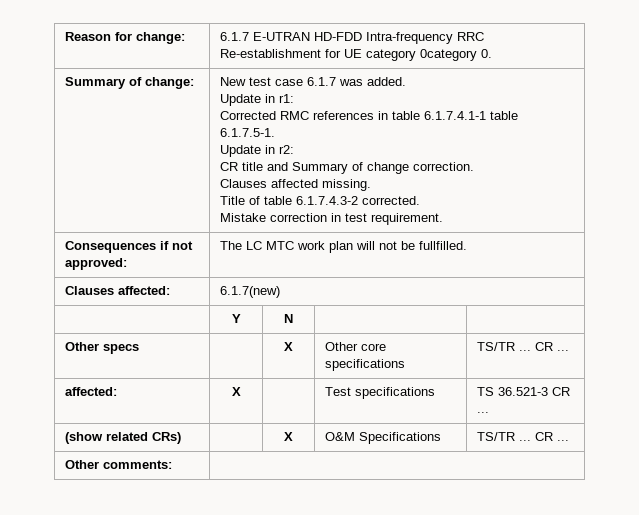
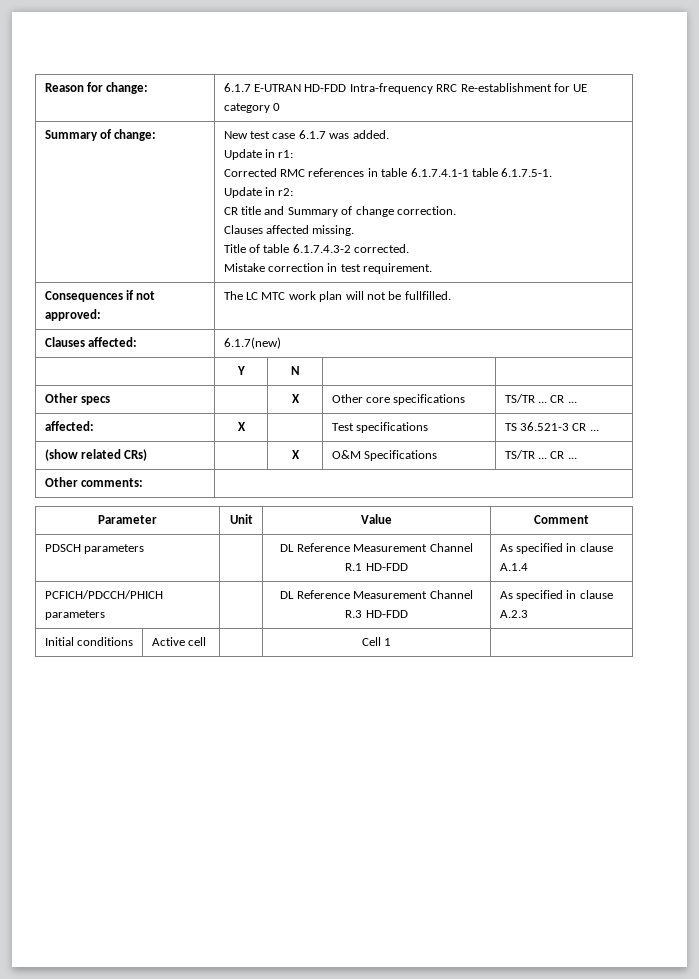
- Reason for change: | 6.1.7 E-UTRAN HD-FDD Intra-frequency RRC Re-establishment for UE category 0category 0.
+ Reason for change: | 6.1.7 E-UTRAN HD-FDD Intra-frequency RRC Re-establishment for UE category 0
+ Parameter | Unit | Value | Comment
+ PDSCH parameters | | DL Reference Measurement Channel R.1 HD-FDD | As specified in clause A.1.4
+ PCFICH/PDCCH/PHICH parameters | | DL Reference Measurement Channel R.3 HD-FDD | As specified in clause A.2.3
+ Initial conditions | Active cell | | Cell 1 |

